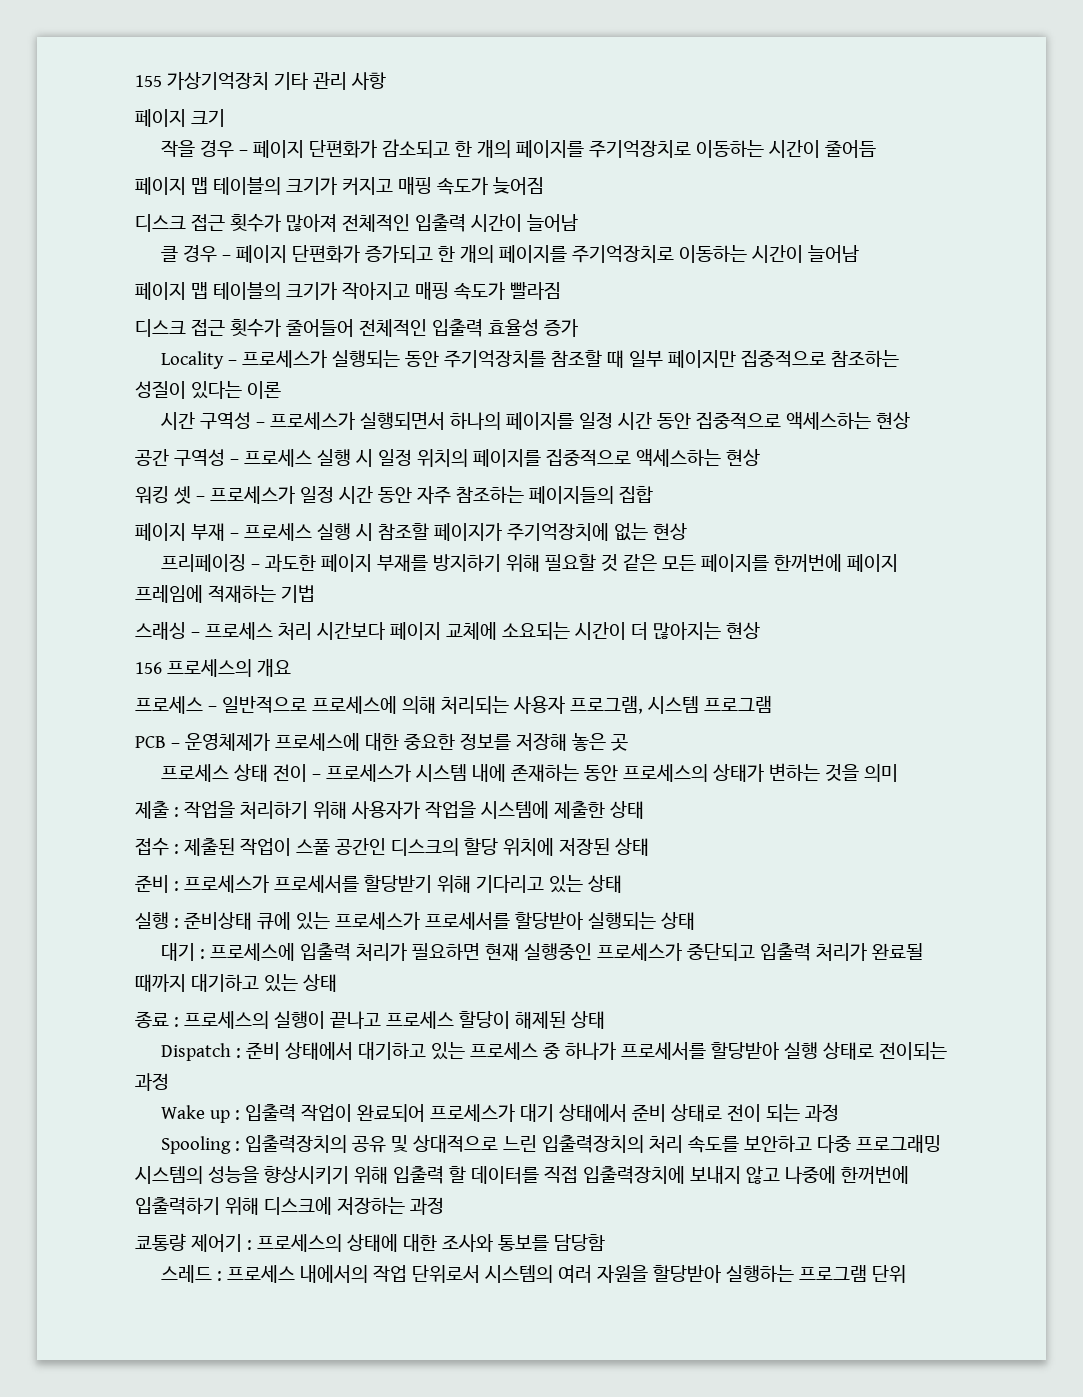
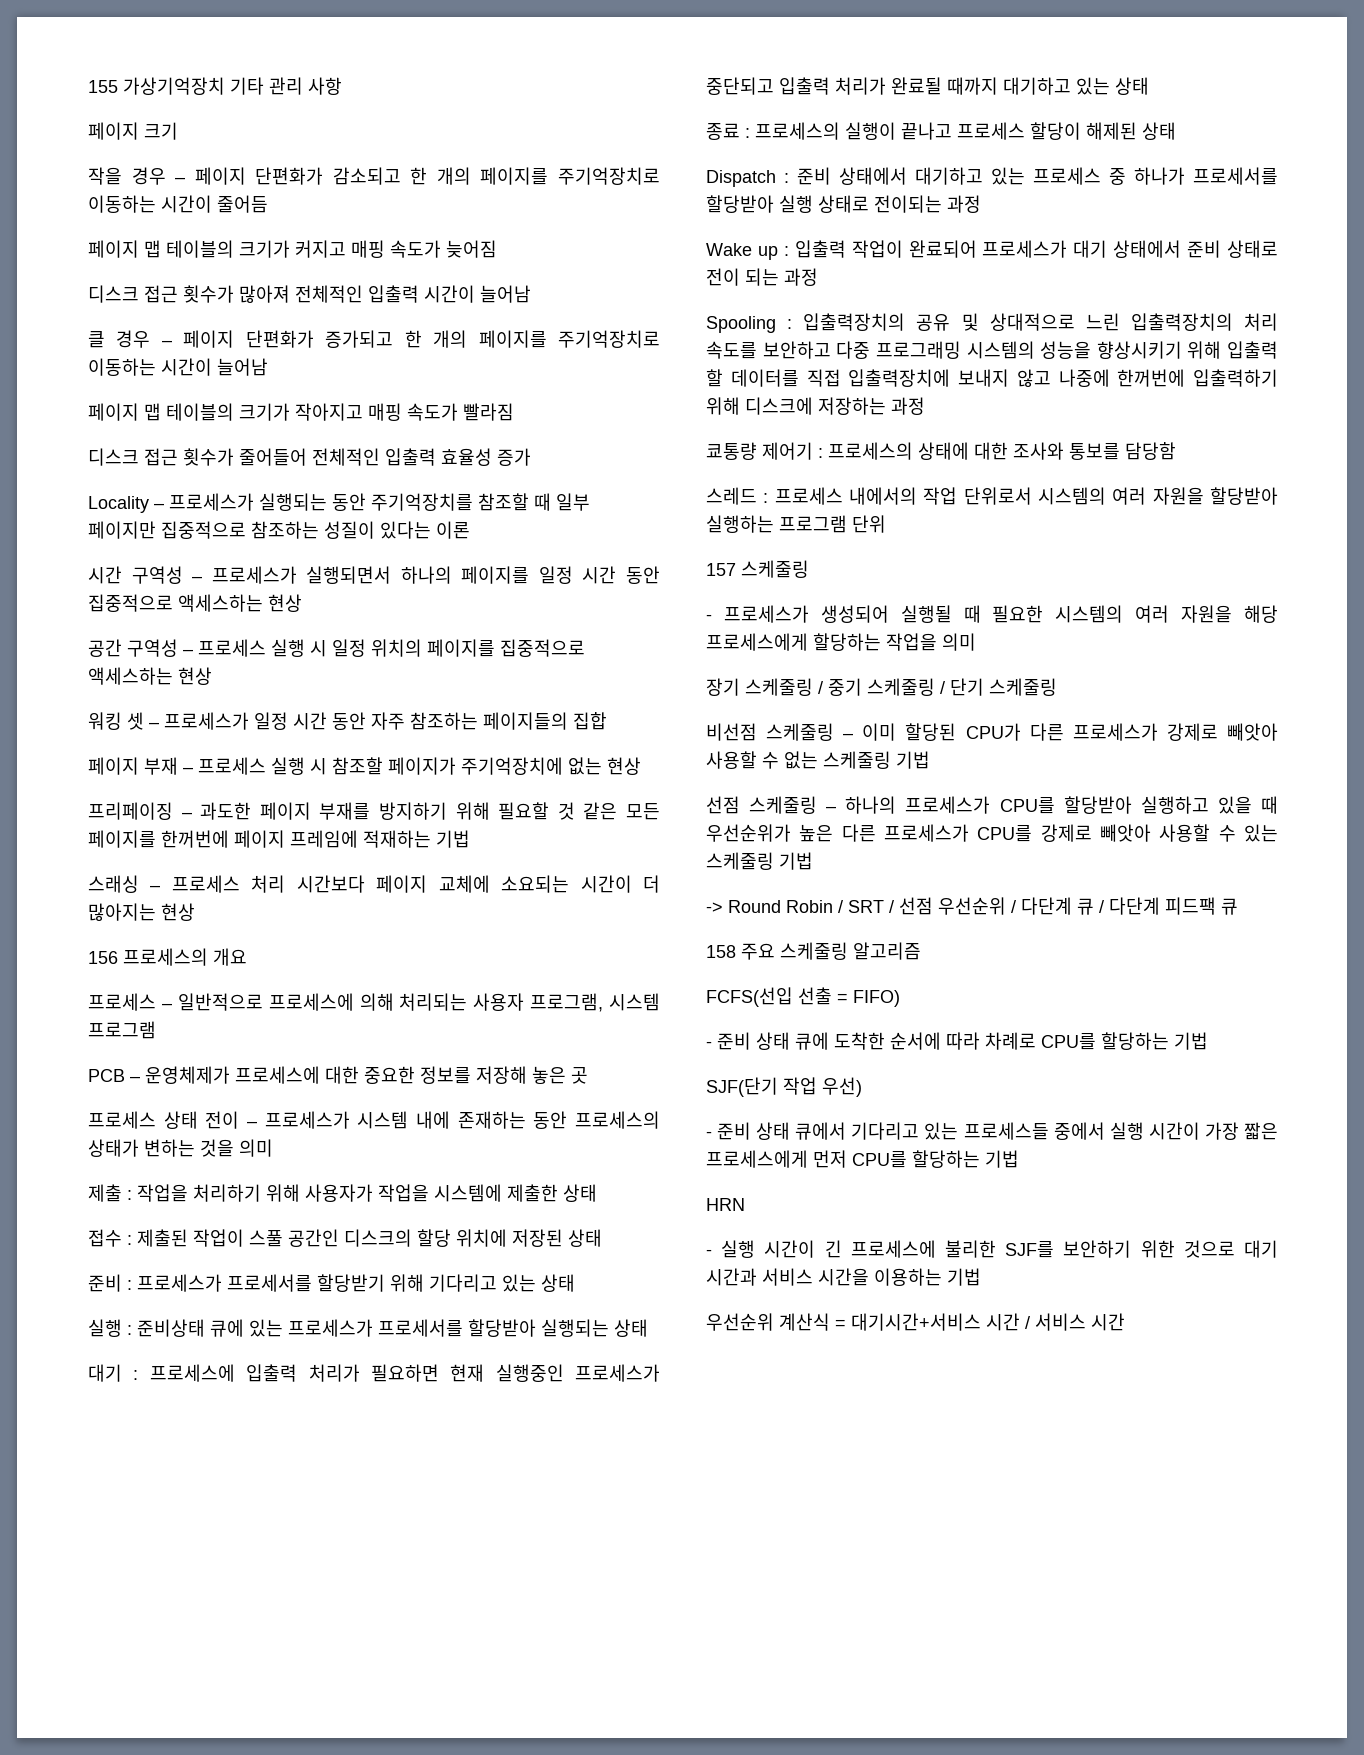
+ 157 스케줄링
+ - 프로세스가 생성되어 실행될 때 필요한 시스템의 여러 자원을 해당 프로세스에게 할당하는 작업을 의미
+ 장기 스케줄링 / 중기 스케줄링 / 단기 스케줄링
+ 비선점 스케줄링 – 이미 할당된 CPU가 다른 프로세스가 강제로 빼앗아 사용할 수 없는 스케줄링 기법
+ 선점 스케줄링 – 하나의 프로세스가 CPU를 할당받아 실행하고 있을 때 우선순위가 높은 다른 프로세스가 CPU를 강제로 빼앗아 사용할 수 있는 스케줄링 기법
+ -> Round Robin / SRT / 선점 우선순위 / 다단계 큐 / 다단계 피드팩 큐
+ 158 주요 스케줄링 알고리즘
+ FCFS(선입 선출 = FIFO)
+ - 준비 상태 큐에 도착한 순서에 따라 차례로 CPU를 할당하는 기법
+ SJF(단기 작업 우선)
+ - 준비 상태 큐에서 기다리고 있는 프로세스들 중에서 실행 시간이 가장 짧은 프로세스에게 먼저 CPU를 할당하는 기법
+ HRN
+ - 실행 시간이 긴 프로세스에 불리한 SJF를 보안하기 위한 것으로 대기 시간과 서비스 시간을 이용하는 기법
+ 우선순위 계산식 = 대기시간+서비스 시간 / 서비스 시간

